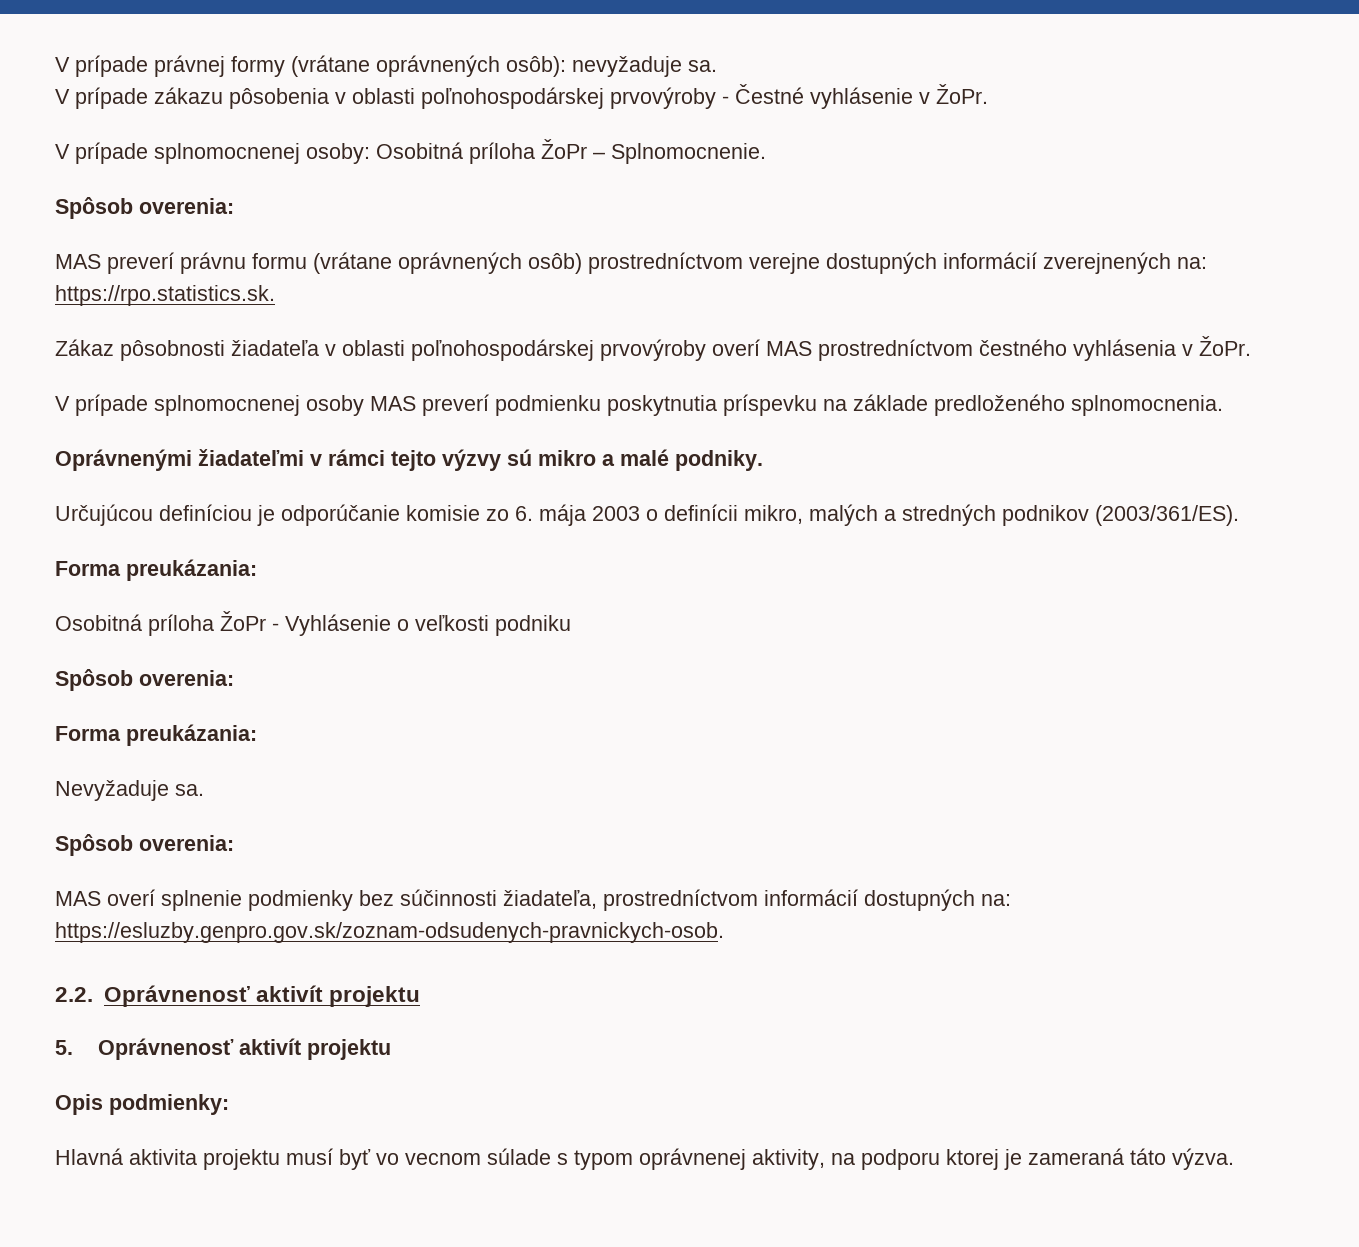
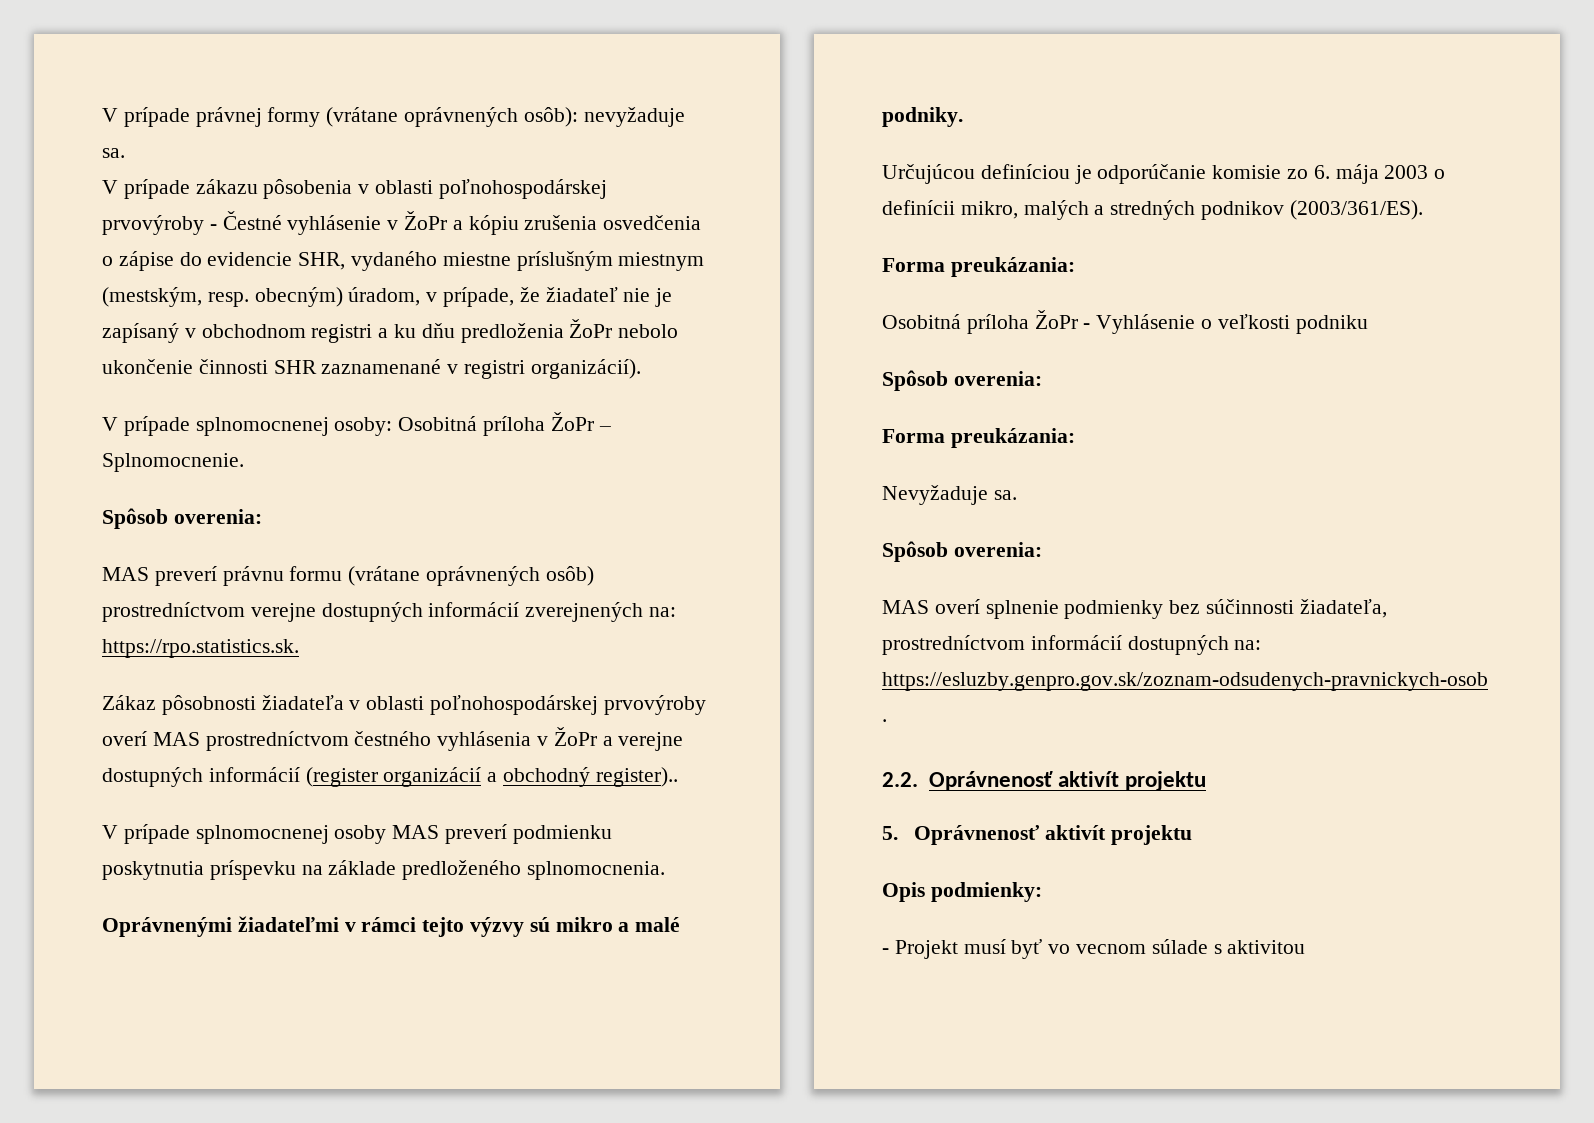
- V prípade zákazu pôsobenia v oblasti poľnohospodárskej prvovýroby - Čestné vyhlásenie v ŽoPr.
+ V prípade zákazu pôsobenia v oblasti poľnohospodárskej prvovýroby - Čestné vyhlásenie v ŽoPr a kópiu zrušenia osvedčenia o zápise do evidencie SHR, vydaného miestne príslušným miestnym (mestským, resp. obecným) úradom, v prípade, že žiadateľ nie je zapísaný v obchodnom registri a ku dňu predloženia ŽoPr nebolo ukončenie činnosti SHR zaznamenané v registri organizácií).
- Zákaz pôsobnosti žiadateľa v oblasti poľnohospodárskej prvovýroby overí MAS prostredníctvom čestného vyhlásenia v ŽoPr.
+ Zákaz pôsobnosti žiadateľa v oblasti poľnohospodárskej prvovýroby overí MAS prostredníctvom čestného vyhlásenia v ŽoPr a verejne dostupných informácií (register organizácií a obchodný register)..
- Hlavná aktivita projektu musí byť vo vecnom súlade s typom oprávnenej aktivity, na podporu ktorej je zameraná táto výzva.
+ - Projekt musí byť vo vecnom súlade s aktivitou

